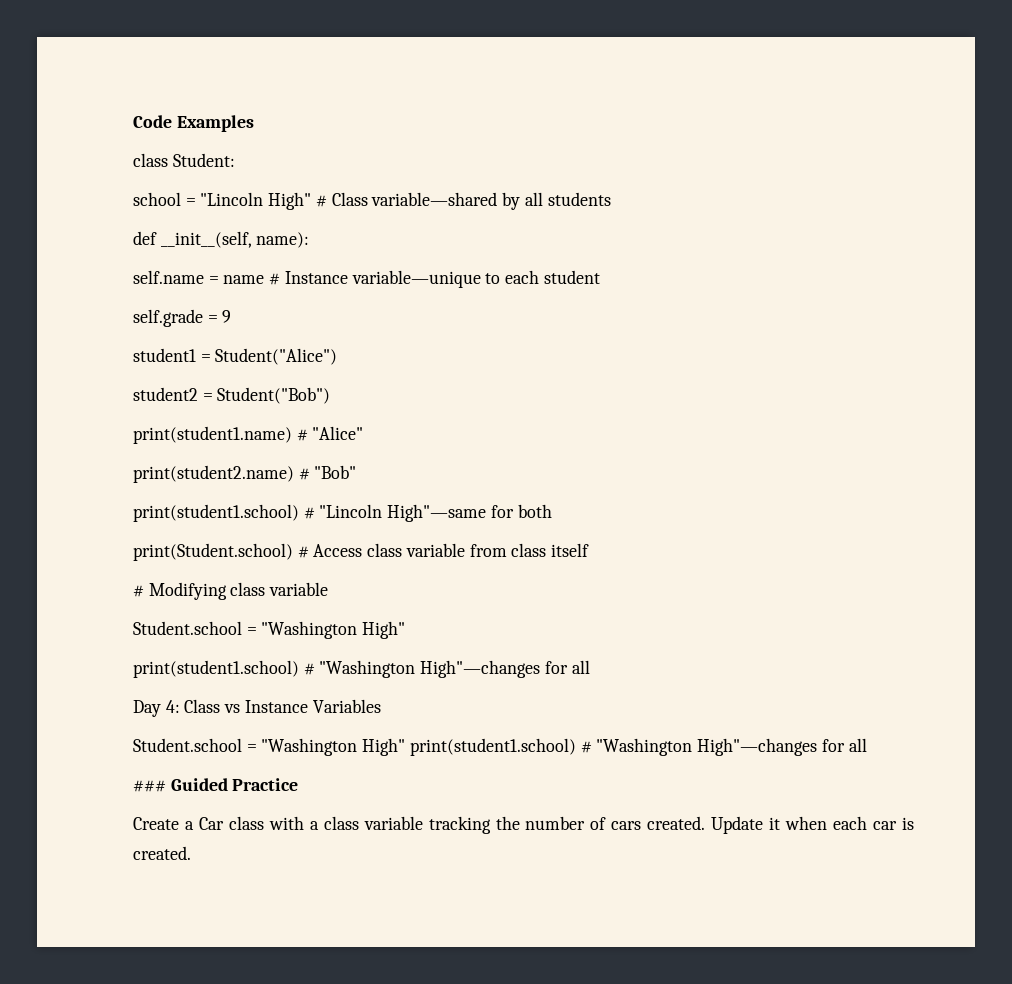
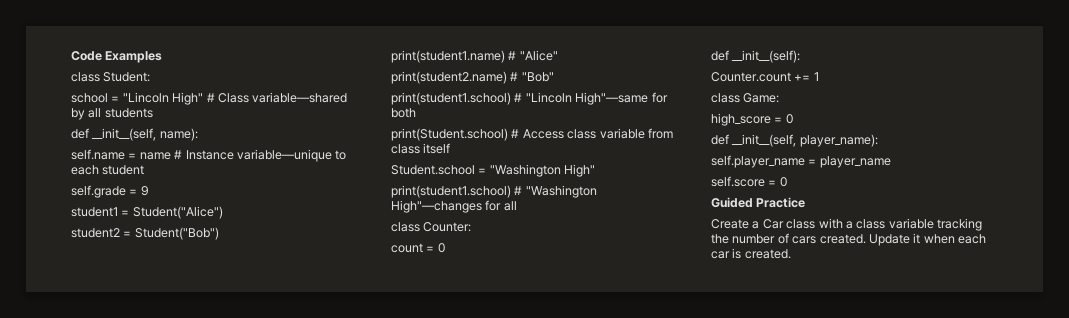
- # Modifying class variable
- Day 4: Class vs Instance Variables
- Student.school = "Washington High" print(student1.school) # "Washington High"—changes for all
- ### Guided Practice
+ class Counter:
+ count = 0
+ def __init__(self):
+ Counter.count += 1
+ class Game:
+ high_score = 0
+ def __init__(self, player_name):
+ self.player_name = player_name
+ self.score = 0
+ Guided Practice

